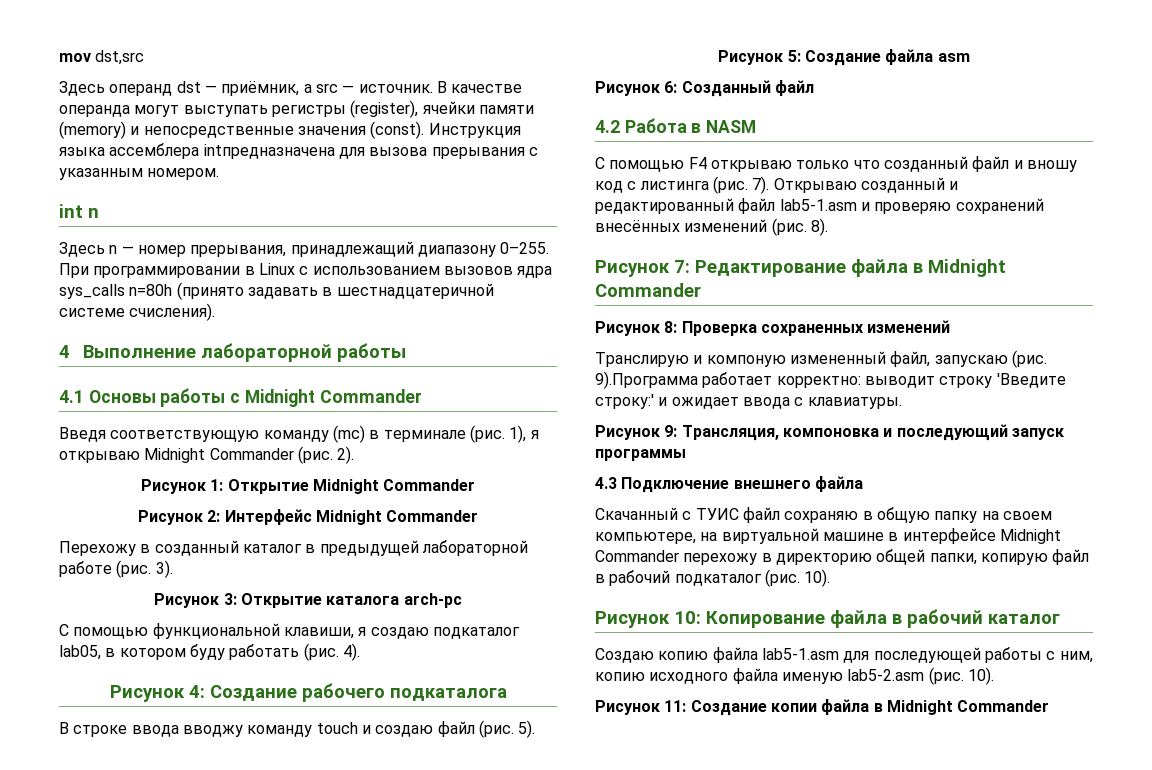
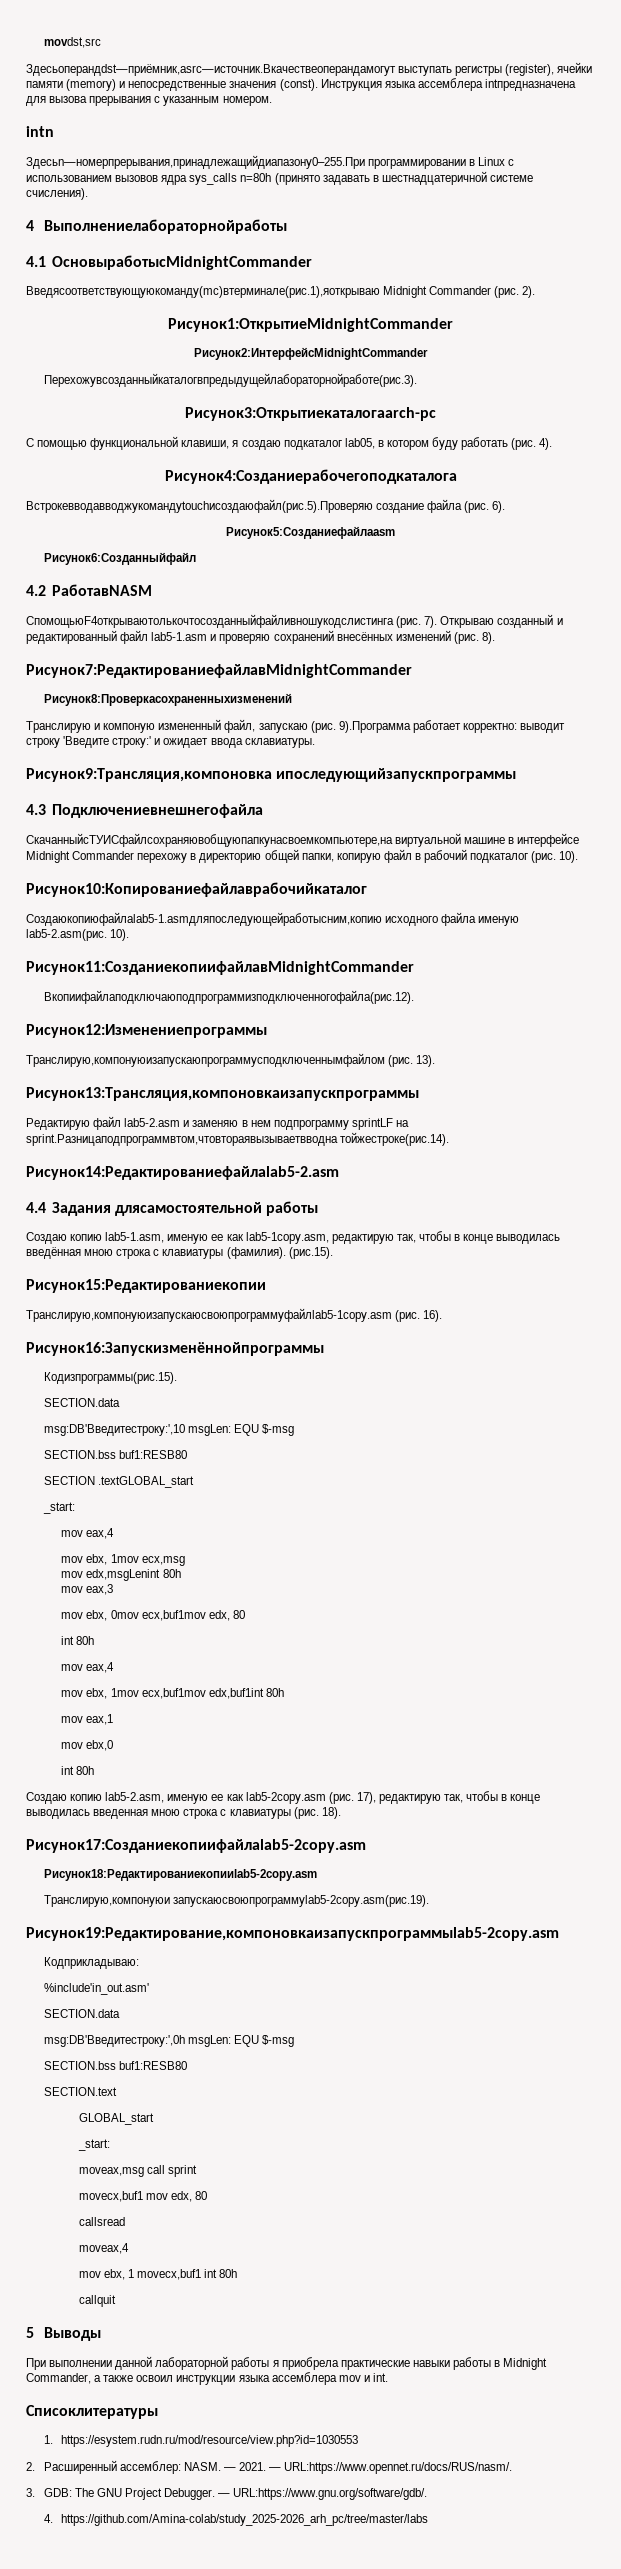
- mov dst,src
- Здесь операнд dst — приёмник, а src — источник. В качестве операнда могут выступать регистры (register), ячейки памяти (memory) и непосредственные значения (const).
+ movdst,src
+ Здесьоперандdst—приёмник,аsrc—источник.Вкачествеоперандамогут выступать регистры (register), ячейки памяти (memory) и непосредственные значения (const).
- int n
- Здесь n — номер прерывания, принадлежащий диапазону 0–255. При программировании в Linux с использованием вызовов ядра sys_calls n=80h (принято задавать в шестнадцатеричной системе счисления).
+ intn
+ Здесьn—номерпрерывания,принадлежащийдиапазону0–255.При программировании в Linux с использованием вызовов ядра sys_calls n=80h (принято задавать в шестнадцатеричной системе счисления).
- 4 Выполнение лабораторной работы
- 4.1 Основы работы c Midnight Commander
- Введя соответствующую команду (mc) в терминале (рис. 1), я открываю Midnight Commander (рис. 2).
- Рисунок 1: Открытие Midnight Commander
- Рисунок 2: Интерфейс Midnight Commander
- Перехожу в созданный каталог в предыдущей лабораторной работе (рис. 3).
- Рисунок 3: Открытие каталога arch-pc
+ 4 Выполнениелабораторнойработы
+ 4.1 ОсновыработыcMidnightCommander
+ Введясоответствующуюкоманду(mc)втерминале(рис.1),яоткрываю Midnight Commander (рис. 2).
+ Рисунок1:ОткрытиеMidnightCommander
+ Рисунок2:ИнтерфейсMidnightCommander
+ Перехожувсозданныйкаталогвпредыдущейлабораторнойработе(рис.3).
+ Рисунок3:Открытиекаталогаarch-pc
- Рисунок 4: Создание рабочего подкаталога
- В строке ввода вводжу команду touch и создаю файл (рис. 5).
- Рисунок 5: Создание файла asm
- Рисунок 6: Созданный файл
- 4.2 Работа в NASM
- С помощью F4 открываю только что созданный файл и вношу код с листинга (рис.
+ Рисунок4:Созданиерабочегоподкаталога
+ Встрокевводавводжукомандуtouchисоздаюфайл(рис.5).Проверяю создание файла (рис. 6).
+ Рисунок5:Созданиефайлаasm
+ Рисунок6:Созданныйфайл
+ 4.2 РаботавNASM
+ СпомощьюF4открываютолькочтосозданныйфайливношукодслистинга (рис.
- Рисунок 7: Редактирование файла в Midnight Commander
- Рисунок 8: Проверка сохраненных изменений
+ Рисунок7:РедактированиефайлавMidnightCommander
+ Рисунок8:Проверкасохраненныхизменений
- 9).Программа работает корректно: выводит строку 'Введите строку:' и ожидает ввода с клавиатуры.
- Рисунок 9: Трансляция, компоновка и последующий запуск программы
- 4.3 Подключение внешнего файла
- Скачанный с ТУИС файл сохраняю в общую папку на своем компьютере, на виртуальной машине в интерфейсе Midnight Commander перехожу в директорию общей папки, копирую файл в рабочий подкаталог (рис.
+ 9).Программа работает корректно: выводит строку 'Введите строку:' и ожидает ввода склавиатуры.
+ Рисунок9:Трансляция,компоновка ипоследующийзапускпрограммы
+ 4.3 Подключениевнешнегофайла
+ СкачанныйсТУИСфайлсохраняювобщуюпапкунасвоемкомпьютере,на виртуальной машине в интерфейсе Midnight Commander перехожу в директорию общей папки, копирую файл в рабочий подкаталог (рис.
- Рисунок 10: Копирование файла в рабочий каталог
- Создаю копию файла lab5-1.asm для последующей работы с ним, копию исходного файла именую lab5-2.asm (рис. 10).
- Рисунок 11: Создание копии файла в Midnight Commander
+ Рисунок10:Копированиефайлаврабочийкаталог
+ Создаюкопиюфайлаlab5-1.asmдляпоследующейработысним,копию исходного файла именую lab5-2.asm(рис. 10).
+ Рисунок11:СозданиекопиифайлавMidnightCommander
+ Вкопиифайлаподключаюподпрограммизподключенногофайла(рис.12).
+ Рисунок12:Изменениепрограммы
+ Транслирую,компонуюизапускаюпрограммусподключеннымфайлом (рис. 13).
+ Рисунок13:Трансляция,компоновкаизапускпрограммы
+ Редактирую файл lab5-2.asm и заменяю в нем подпрограмму sprintLF на sprint.Разницаподпрограммвтом,чтовтораявызываетвводна тойжестроке(рис.14).
+ Рисунок14:Редактированиефайлаlab5-2.asm
+ 4.4 Задания длясамостоятельной работы
+ Создаю копию lab5-1.asm, именую ее как lab5-1copy.asm, редактирую так, чтобы в конце выводилась введённая мною строка с клавиатуры (фамилия). (рис.15).
+ Рисунок15:Редактированиекопии
+ Транслирую,компонуюизапускаюсвоюпрограммуфайлlab5-1copy.asm (рис. 16).
+ Рисунок16:Запускизменённойпрограммы
+ Кодизпрограммы(рис.15).
+ SECTION.data
+ msg:DB'Введитестроку:',10 msgLen: EQU $-msg
+ SECTION.bss buf1:RESB80
+ SECTION .textGLOBAL_start
+ _start:
+ mov eax,4
+ mov ebx, 1mov ecx,msg
+ mov edx,msgLenint 80h
+ mov eax,3
+ mov ebx, 0mov ecx,buf1mov edx, 80
+ int 80h
+ mov eax,4
+ mov ebx, 1mov ecx,buf1mov edx,buf1int 80h
+ mov eax,1
+ mov ebx,0
+ int 80h
+ Создаю копию lab5-2.asm, именую ее как lab5-2copy.asm (рис. 17), редактирую так, чтобы в конце выводилась введенная мною строка с клавиатуры (рис. 18).
+ Рисунок17:Созданиекопиифайлаlab5-2copy.asm
+ Рисунок18:Редактированиекопииlab5-2copy.asm
+ Транслирую,компонуюи запускаюсвоюпрограммуlab5-2copy.asm(рис.19).
+ Рисунок19:Редактирование,компоновкаизапускпрограммыlab5-2copy.asm
+ Кодприкладываю:
+ %include'in_out.asm'
+ SECTION.data
+ msg:DB'Введитестроку:',0h msgLen: EQU $-msg
+ SECTION.bss buf1:RESB80
+ SECTION.text
+ GLOBAL_start
+ _start:
+ moveax,msg call sprint
+ movecx,buf1 mov edx, 80
+ callsread
+ moveax,4
+ mov ebx, 1 movecx,buf1 int 80h
+ callquit
+ 5 Выводы
+ При выполнении данной лабораторной работы я приобрела практические навыки работы в Midnight Commander, а также освоил инструкции языка ассемблера mov и int.
+ Списоклитературы
+ 1. https://esystem.rudn.ru/mod/resource/view.php?id=1030553
+ 2. Расширенный ассемблер: NASM. — 2021. — URL:https://www.opennet.ru/docs/RUS/nasm/.
+ 3. GDB: The GNU Project Debugger. — URL:https://www.gnu.org/software/gdb/.
+ 4. https://github.com/Amina-colab/study_2025-2026_arh_pc/tree/master/labs

